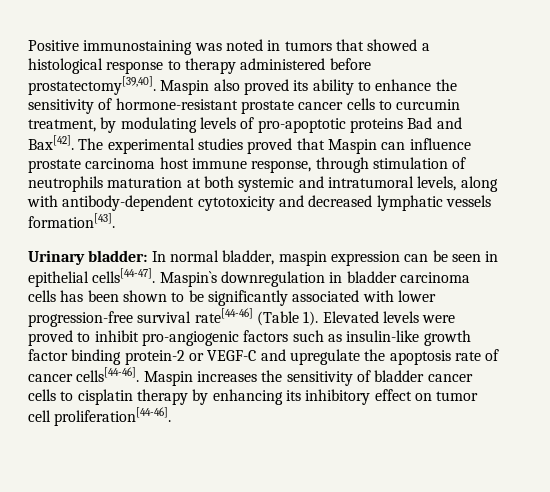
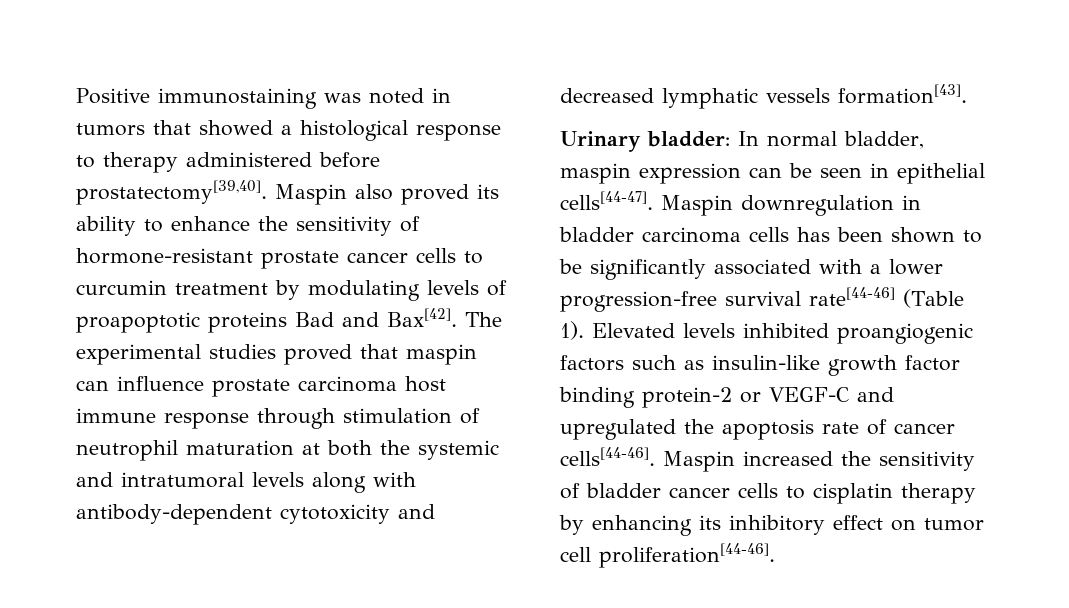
- Maspin also proved its ability to enhance the sensitivity of hormone-resistant prostate cancer cells to curcumin treatment, by modulating levels of pro-apoptotic proteins Bad and Bax[42].
+ Maspin also proved its ability to enhance the sensitivity of hormone-resistant prostate cancer cells to curcumin treatment by modulating levels of proapoptotic proteins Bad and Bax[42].
- The experimental studies proved that Maspin can influence prostate carcinoma host immune response, through stimulation of neutrophils maturation at both systemic and intratumoral levels, along with antibody-dependent cytotoxicity and decreased lymphatic vessels formation[43].
+ The experimental studies proved that maspin can influence prostate carcinoma host immune response through stimulation of neutrophil maturation at both the systemic and intratumoral levels along with antibody-dependent cytotoxicity and decreased lymphatic vessels formation[43].
- Maspin`s downregulation in bladder carcinoma cells has been shown to be significantly associated with lower progression-free survival rate[44-46] (Table 1).
+ Maspin downregulation in bladder carcinoma cells has been shown to be significantly associated with a lower progression-free survival rate[44-46] (Table 1).
- Elevated levels were proved to inhibit pro-angiogenic factors such as insulin-like growth factor binding protein-2 or VEGF-C and upregulate the apoptosis rate of cancer cells[44-46].
+ Elevated levels inhibited proangiogenic factors such as insulin-like growth factor binding protein-2 or VEGF-C and upregulated the apoptosis rate of cancer cells[44-46].
- Maspin increases the sensitivity of bladder cancer cells to cisplatin therapy by enhancing its inhibitory effect on tumor cell proliferation[44-46].
+ Maspin increased the sensitivity of bladder cancer cells to cisplatin therapy by enhancing its inhibitory effect on tumor cell proliferation[44-46].

